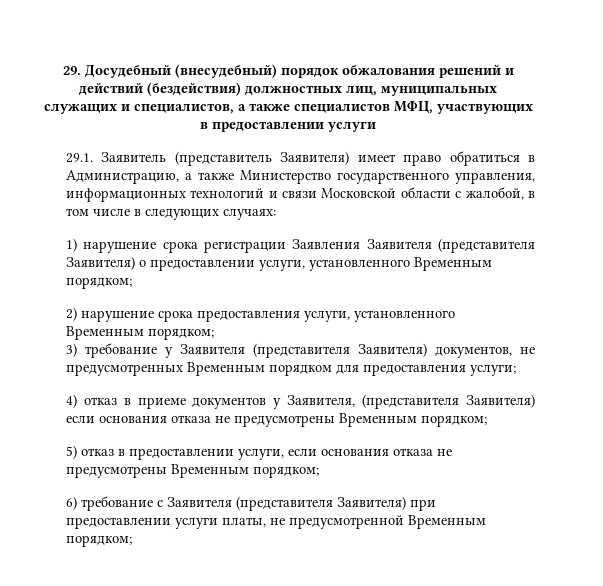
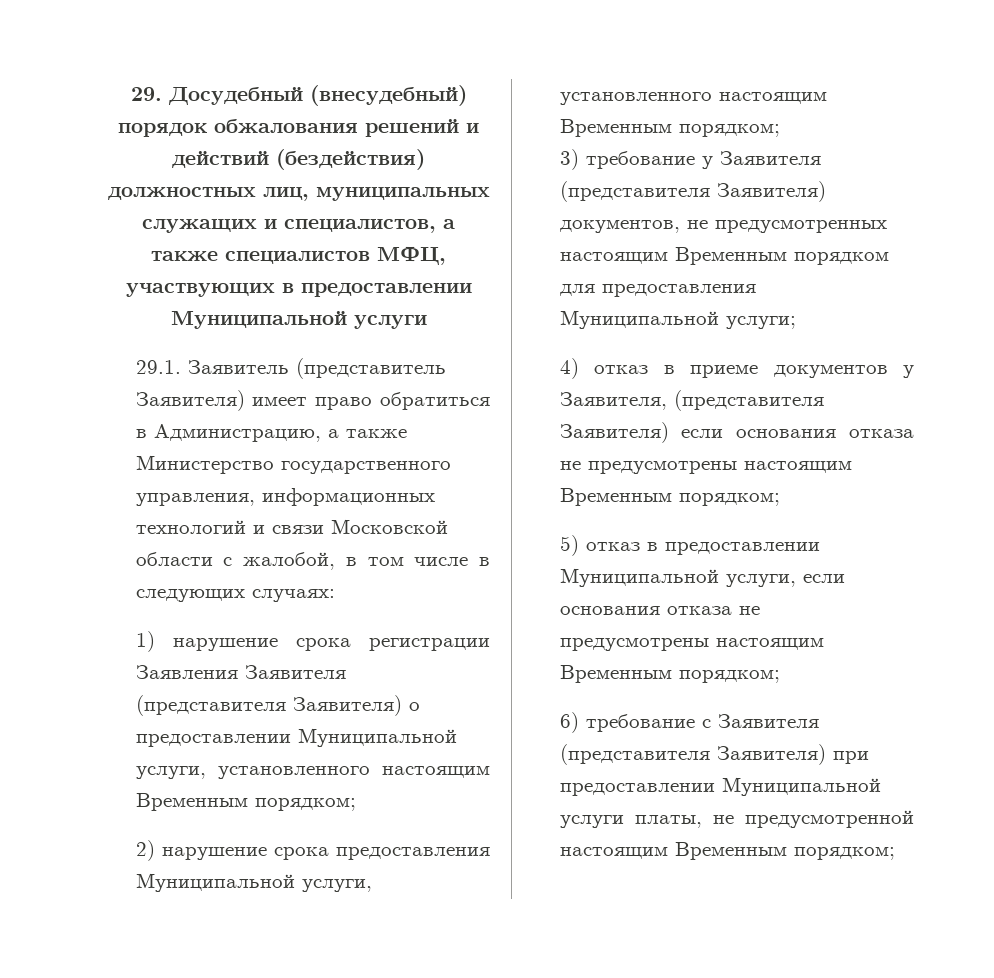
- 29. Досудебный (внесудебный) порядок обжалования решений и действий (бездействия) должностных лиц, муниципальных служащих и специалистов, а также специалистов МФЦ, участвующих в предоставлении услуги
+ 29. Досудебный (внесудебный) порядок обжалования решений и действий (бездействия) должностных лиц, муниципальных служащих и специалистов, а также специалистов МФЦ, участвующих в предоставлении Муниципальной услуги
- 1) нарушение срока регистрации Заявления Заявителя (представителя Заявителя) о предоставлении услуги, установленного Временным порядком;
+ 1) нарушение срока регистрации Заявления Заявителя (представителя Заявителя) о предоставлении Муниципальной услуги, установленного настоящим Временным порядком;
- 2) нарушение срока предоставления услуги, установленного Временным порядком;
+ 2) нарушение срока предоставления Муниципальной услуги, установленного настоящим Временным порядком;
- 3) требование у Заявителя (представителя Заявителя) документов, не предусмотренных Временным порядком для предоставления услуги;
+ 3) требование у Заявителя (представителя Заявителя) документов, не предусмотренных настоящим Временным порядком для предоставления Муниципальной услуги;
- 4) отказ в приеме документов у Заявителя, (представителя Заявителя) если основания отказа не предусмотрены Временным порядком;
+ 4) отказ в приеме документов у Заявителя, (представителя Заявителя) если основания отказа не предусмотрены настоящим Временным порядком;
- 5) отказ в предоставлении услуги, если основания отказа не предусмотрены Временным порядком;
+ 5) отказ в предоставлении Муниципальной услуги, если основания отказа не предусмотрены настоящим Временным порядком;
- 6) требование с Заявителя (представителя Заявителя) при предоставлении услуги платы, не предусмотренной Временным порядком;
+ 6) требование с Заявителя (представителя Заявителя) при предоставлении Муниципальной услуги платы, не предусмотренной настоящим Временным порядком;

